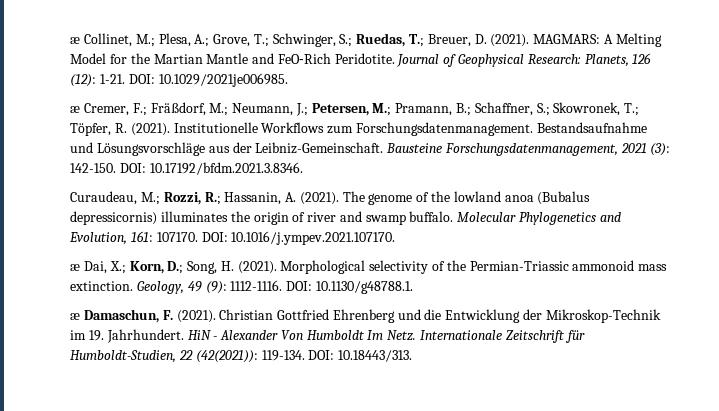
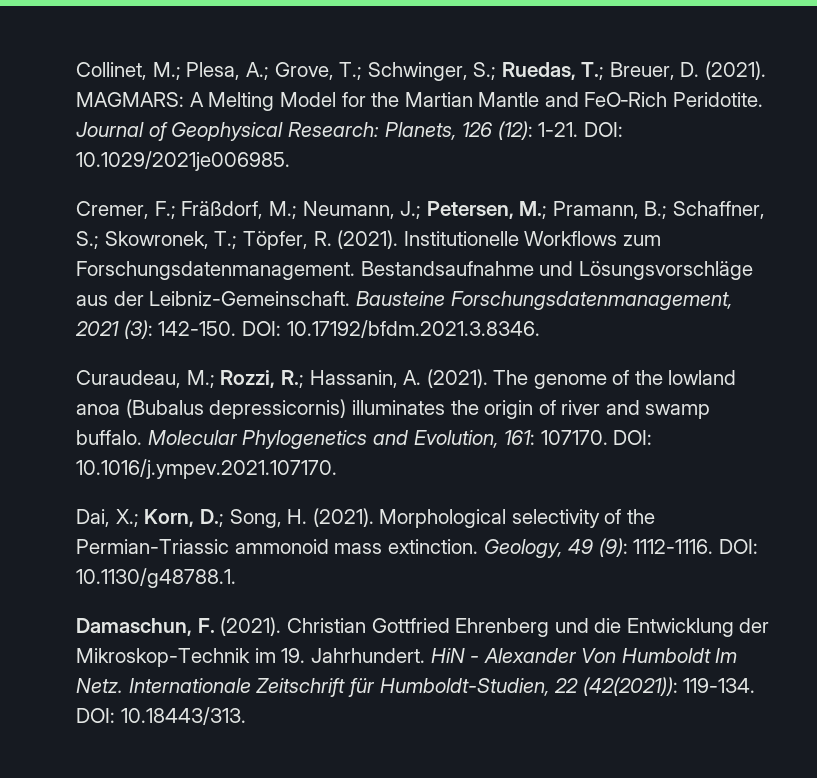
- æ Collinet, M.; Plesa, A.; Grove, T.; Schwinger, S.; Ruedas, T.; Breuer, D. (2021).
+ Collinet, M.; Plesa, A.; Grove, T.; Schwinger, S.; Ruedas, T.; Breuer, D. (2021).
- æ Cremer, F.; Fräßdorf, M.; Neumann, J.; Petersen, M.; Pramann, B.; Schaffner, S.; Skowronek, T.; Töpfer, R. (2021).
+ Cremer, F.; Fräßdorf, M.; Neumann, J.; Petersen, M.; Pramann, B.; Schaffner, S.; Skowronek, T.; Töpfer, R. (2021).
- æ Dai, X.; Korn, D.; Song, H. (2021).
+ Dai, X.; Korn, D.; Song, H. (2021).
- æ Damaschun, F. (2021).
+ Damaschun, F. (2021).

